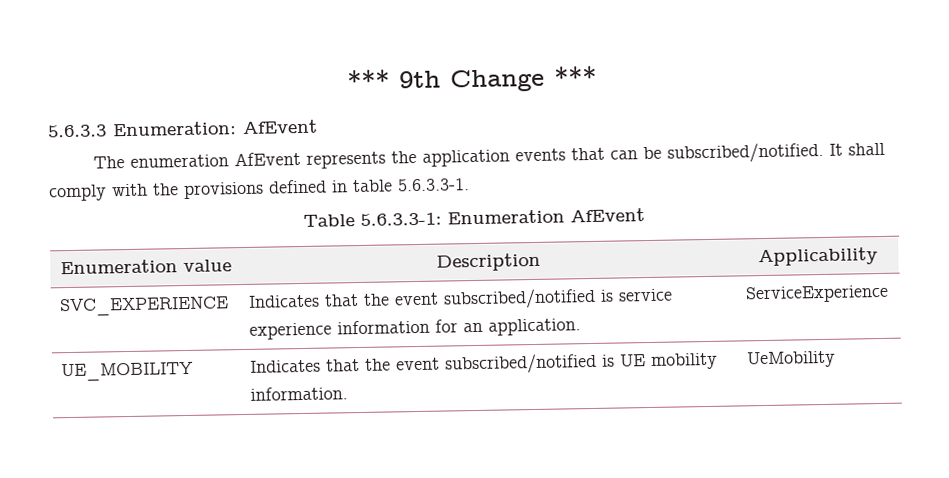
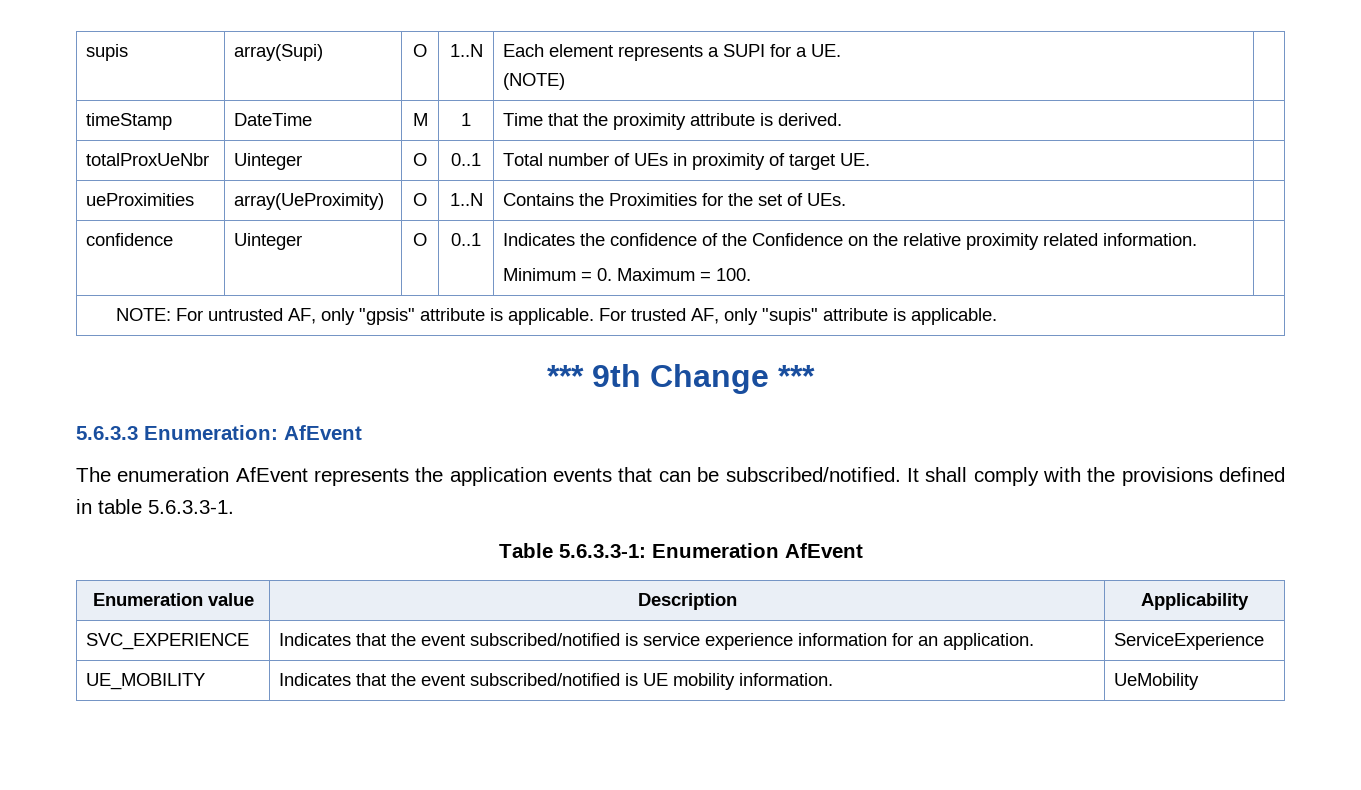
+ supis | array(Supi) | O | 1..N | Each element represents a SUPI for a UE.
+ (NOTE) |
+ timeStamp | DateTime | M | 1 | Time that the proximity attribute is derived. |
+ totalProxUeNbr | Uinteger | O | 0..1 | Total number of UEs in proximity of target UE. |
+ ueProximities | array(UeProximity) | O | 1..N | Contains the Proximities for the set of UEs. |
+ confidence | Uinteger | O | 0..1 | Indicates the confidence of the Confidence on the relative proximity related information.
+ Minimum = 0. Maximum = 100. |
+ NOTE: For untrusted AF, only "gpsis" attribute is applicable. For trusted AF, only "supis" attribute is applicable.

